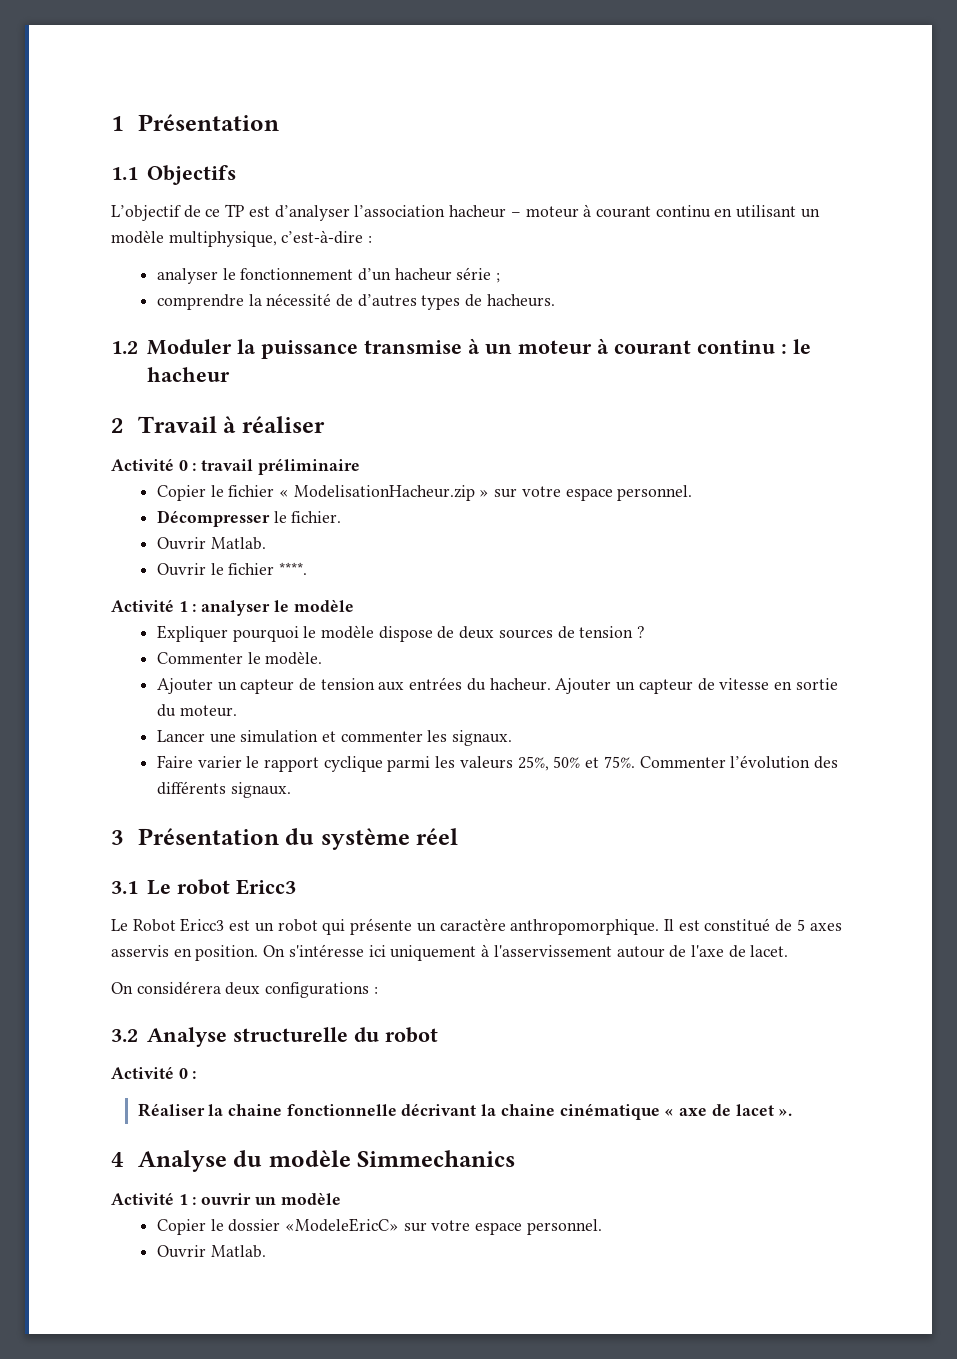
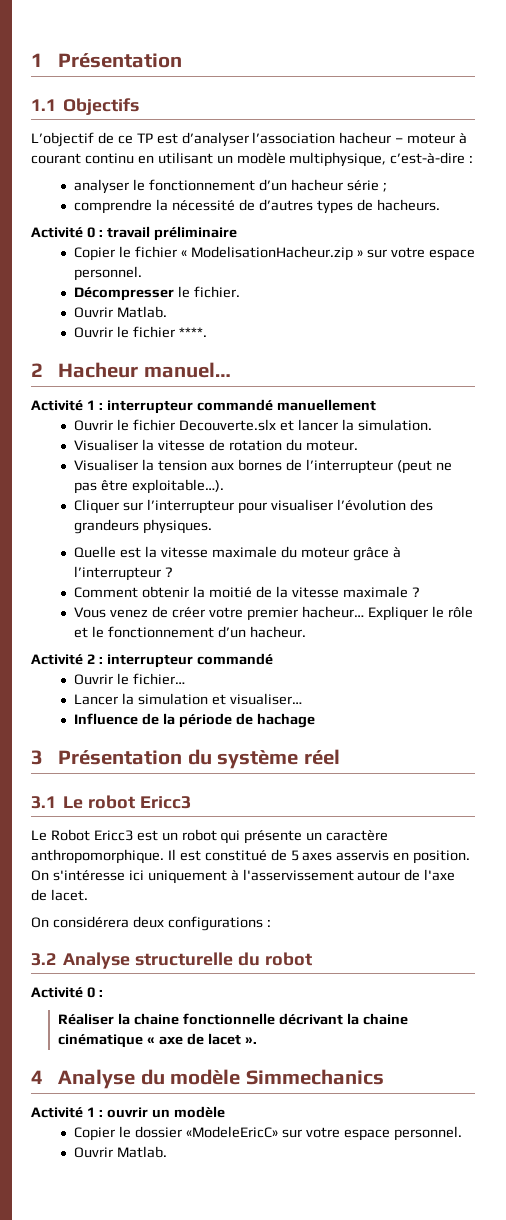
- 1.2 Moduler la puissance transmise à un moteur à courant continu : le hacheur
- 2 Travail à réaliser
- Activité 1 : analyser le modèle
- Expliquer pourquoi le modèle dispose de deux sources de tension ?
- Commenter le modèle.
- Ajouter un capteur de tension aux entrées du hacheur. Ajouter un capteur de vitesse en sortie du moteur.
+ 2 Hacheur manuel…
+ Activité 1 : interrupteur commandé manuellement
+ Ouvrir le fichier Decouverte.slx et lancer la simulation.
+ Visualiser la vitesse de rotation du moteur.
+ Visualiser la tension aux bornes de l’interrupteur (peut ne pas être exploitable…).
+ Cliquer sur l’interrupteur pour visualiser l’évolution des grandeurs physiques.
+ Quelle est la vitesse maximale du moteur grâce à l’interrupteur ?
+ Comment obtenir la moitié de la vitesse maximale ?
+ Vous venez de créer votre premier hacheur… Expliquer le rôle et le fonctionnement d’un hacheur.
+ Activité 2 : interrupteur commandé
+ Ouvrir le fichier…
- Lancer une simulation et commenter les signaux.
- Faire varier le rapport cyclique parmi les valeurs 25%, 50% et 75%. Commenter l’évolution des différents signaux.
+ Lancer la simulation et visualiser…
+ Influence de la période de hachage

